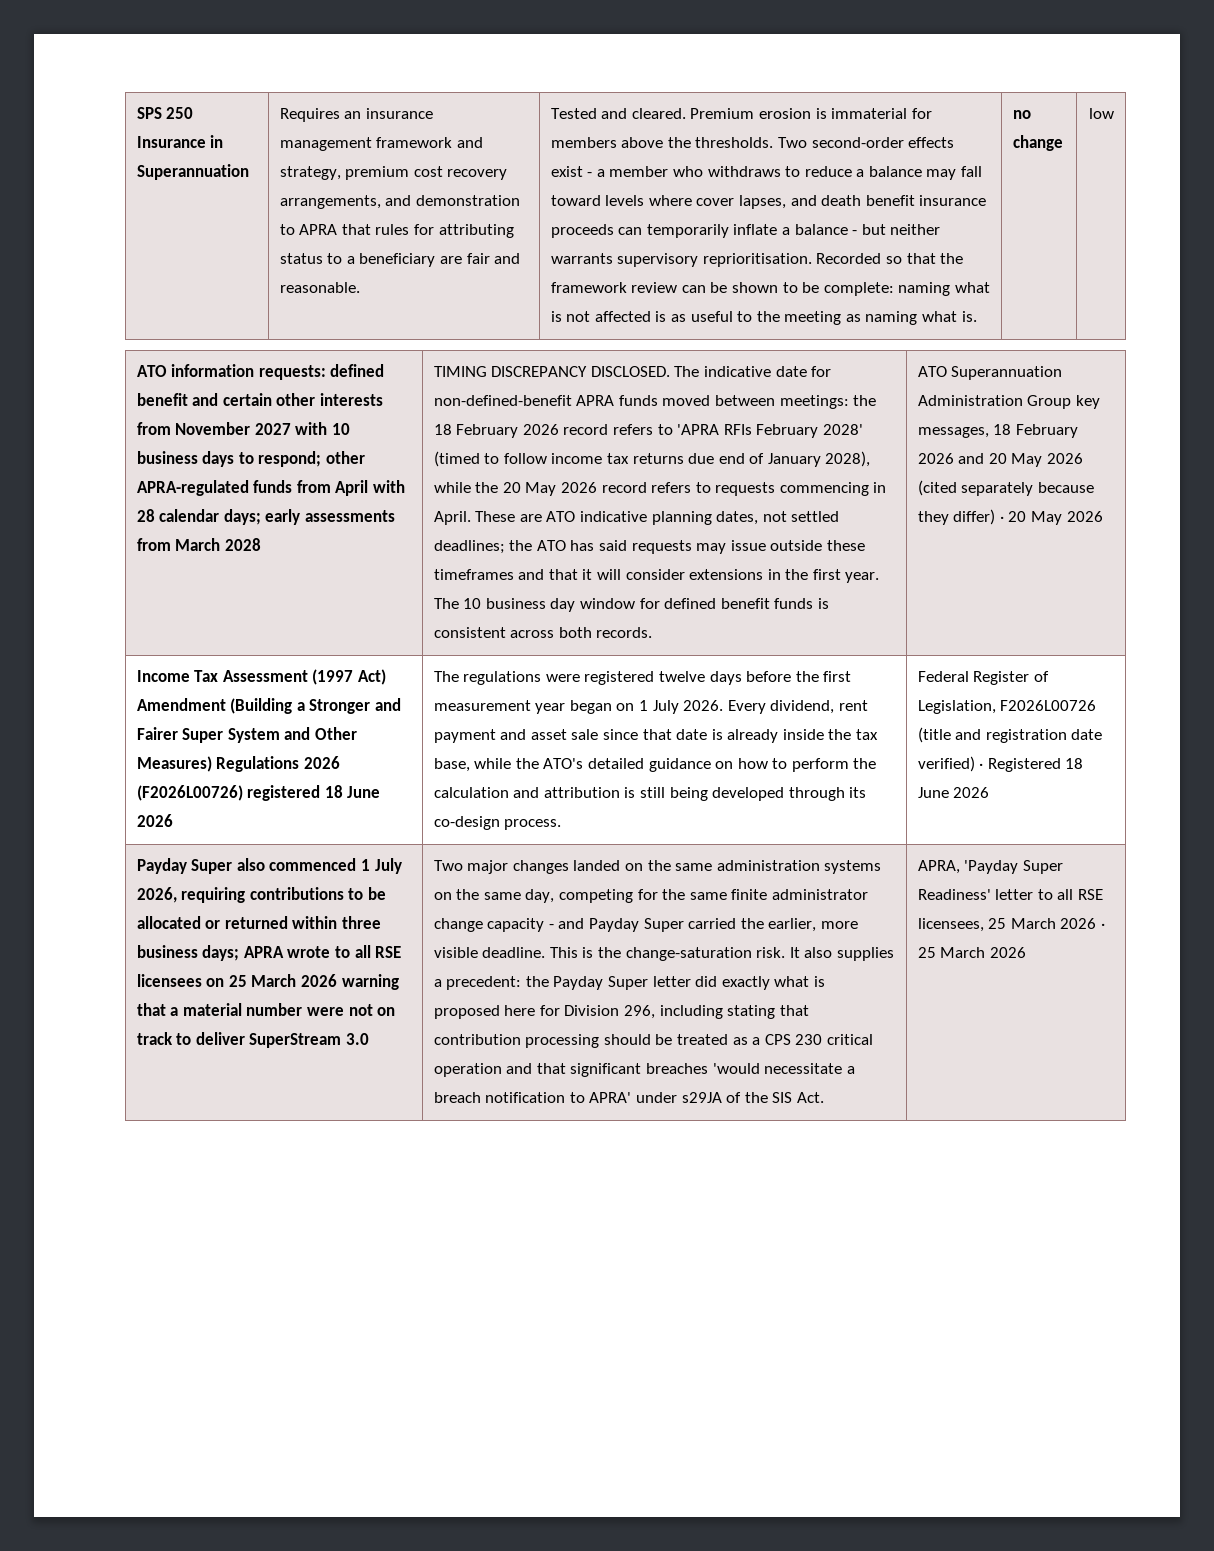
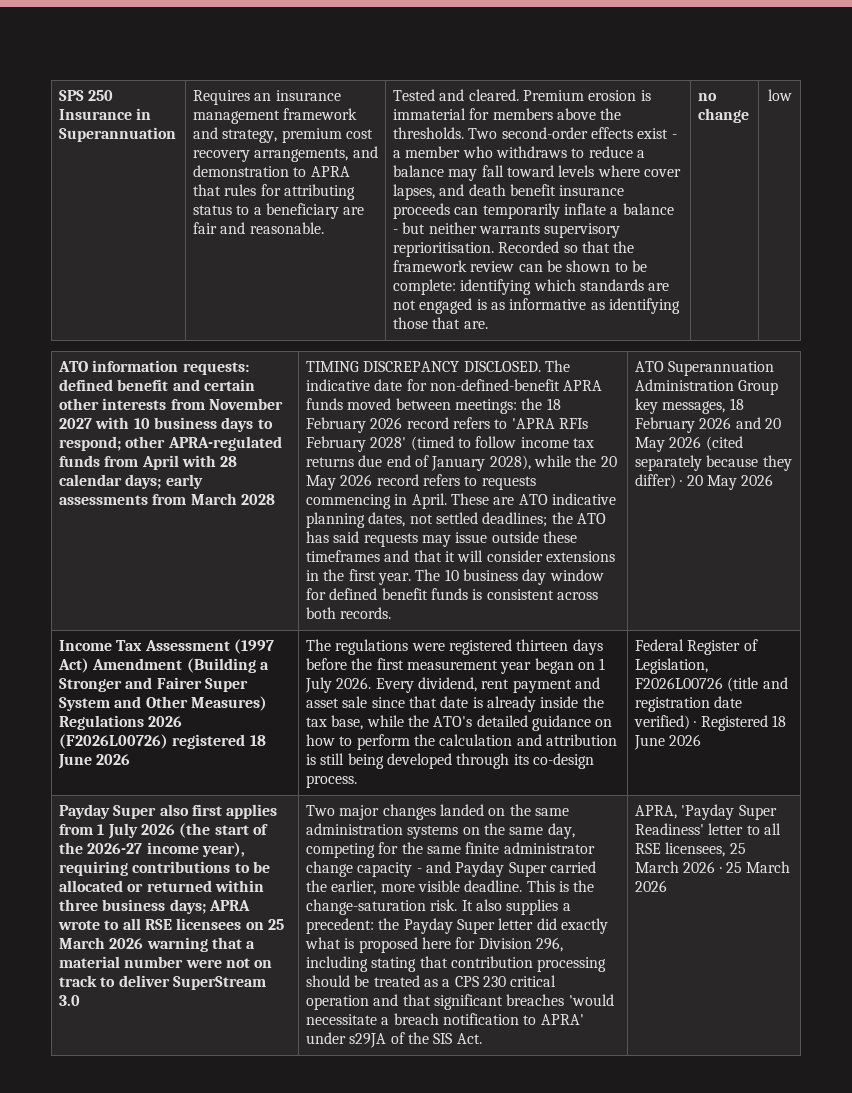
- Recorded so that the framework review can be shown to be complete: naming what is not affected is as useful to the meeting as naming what is.
+ Recorded so that the framework review can be shown to be complete: identifying which standards are not engaged is as informative as identifying those that are.
- The regulations were registered twelve days before the first measurement year began on 1 July 2026.
+ The regulations were registered thirteen days before the first measurement year began on 1 July 2026.
- Payday Super also commenced 1 July 2026, requiring contributions to be allocated or returned within three business days; APRA wrote to all RSE licensees on 25 March 2026 warning that a material number were not on track to deliver SuperStream 3.0
+ Payday Super also first applies from 1 July 2026 (the start of the 2026-27 income year), requiring contributions to be allocated or returned within three business days; APRA wrote to all RSE licensees on 25 March 2026 warning that a material number were not on track to deliver SuperStream 3.0

